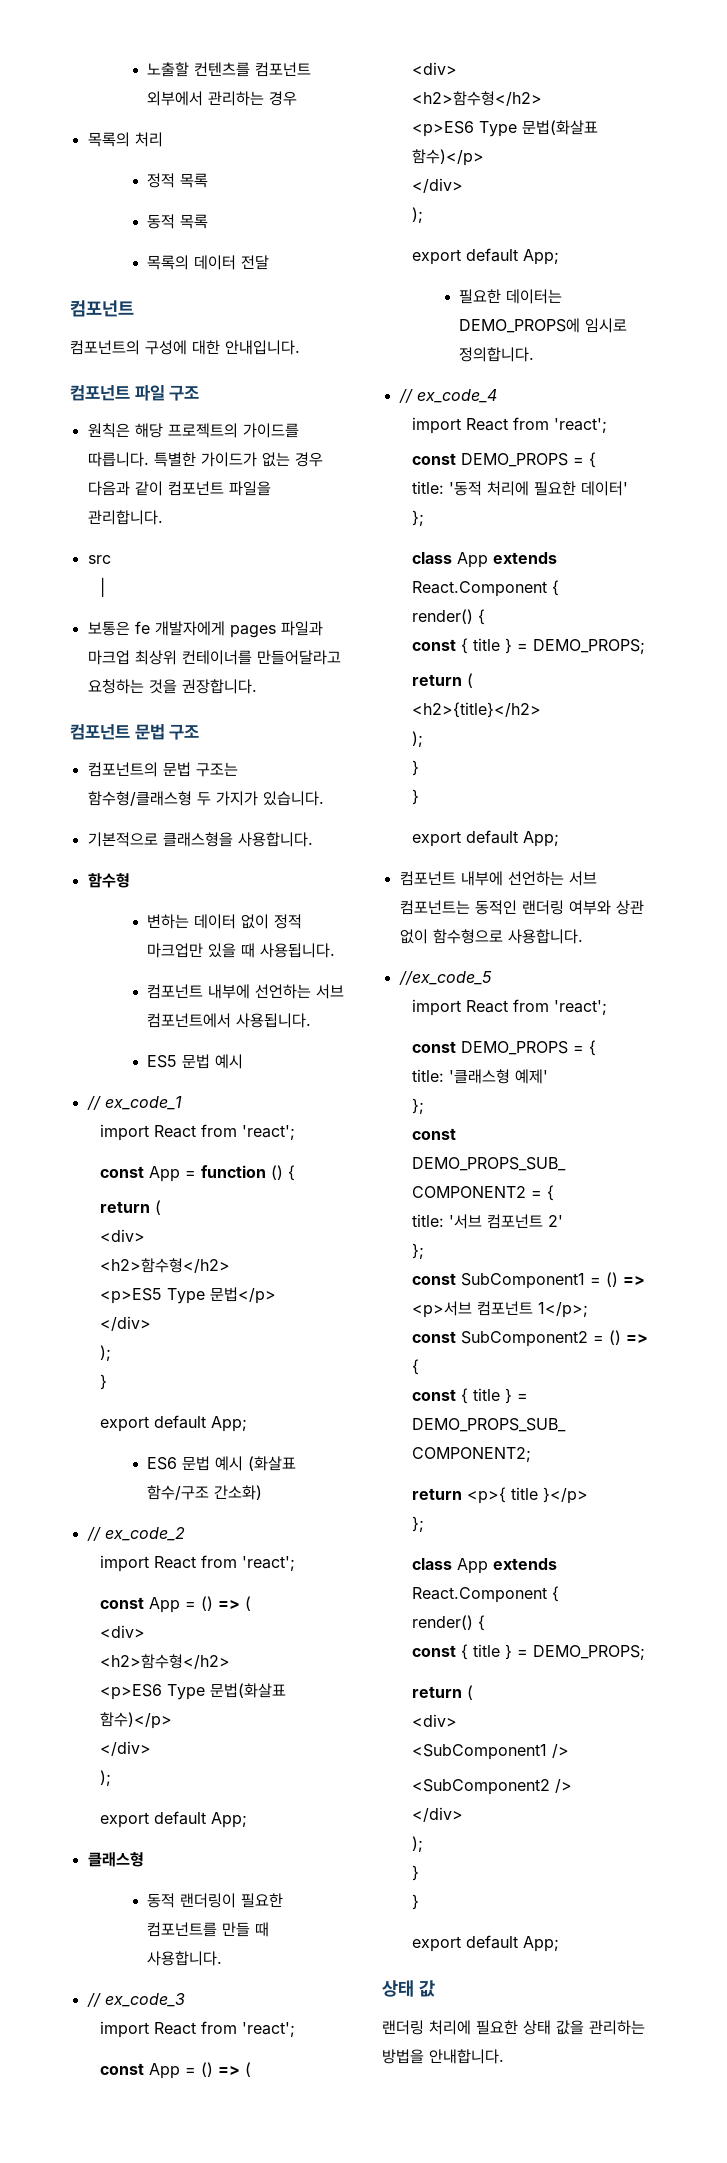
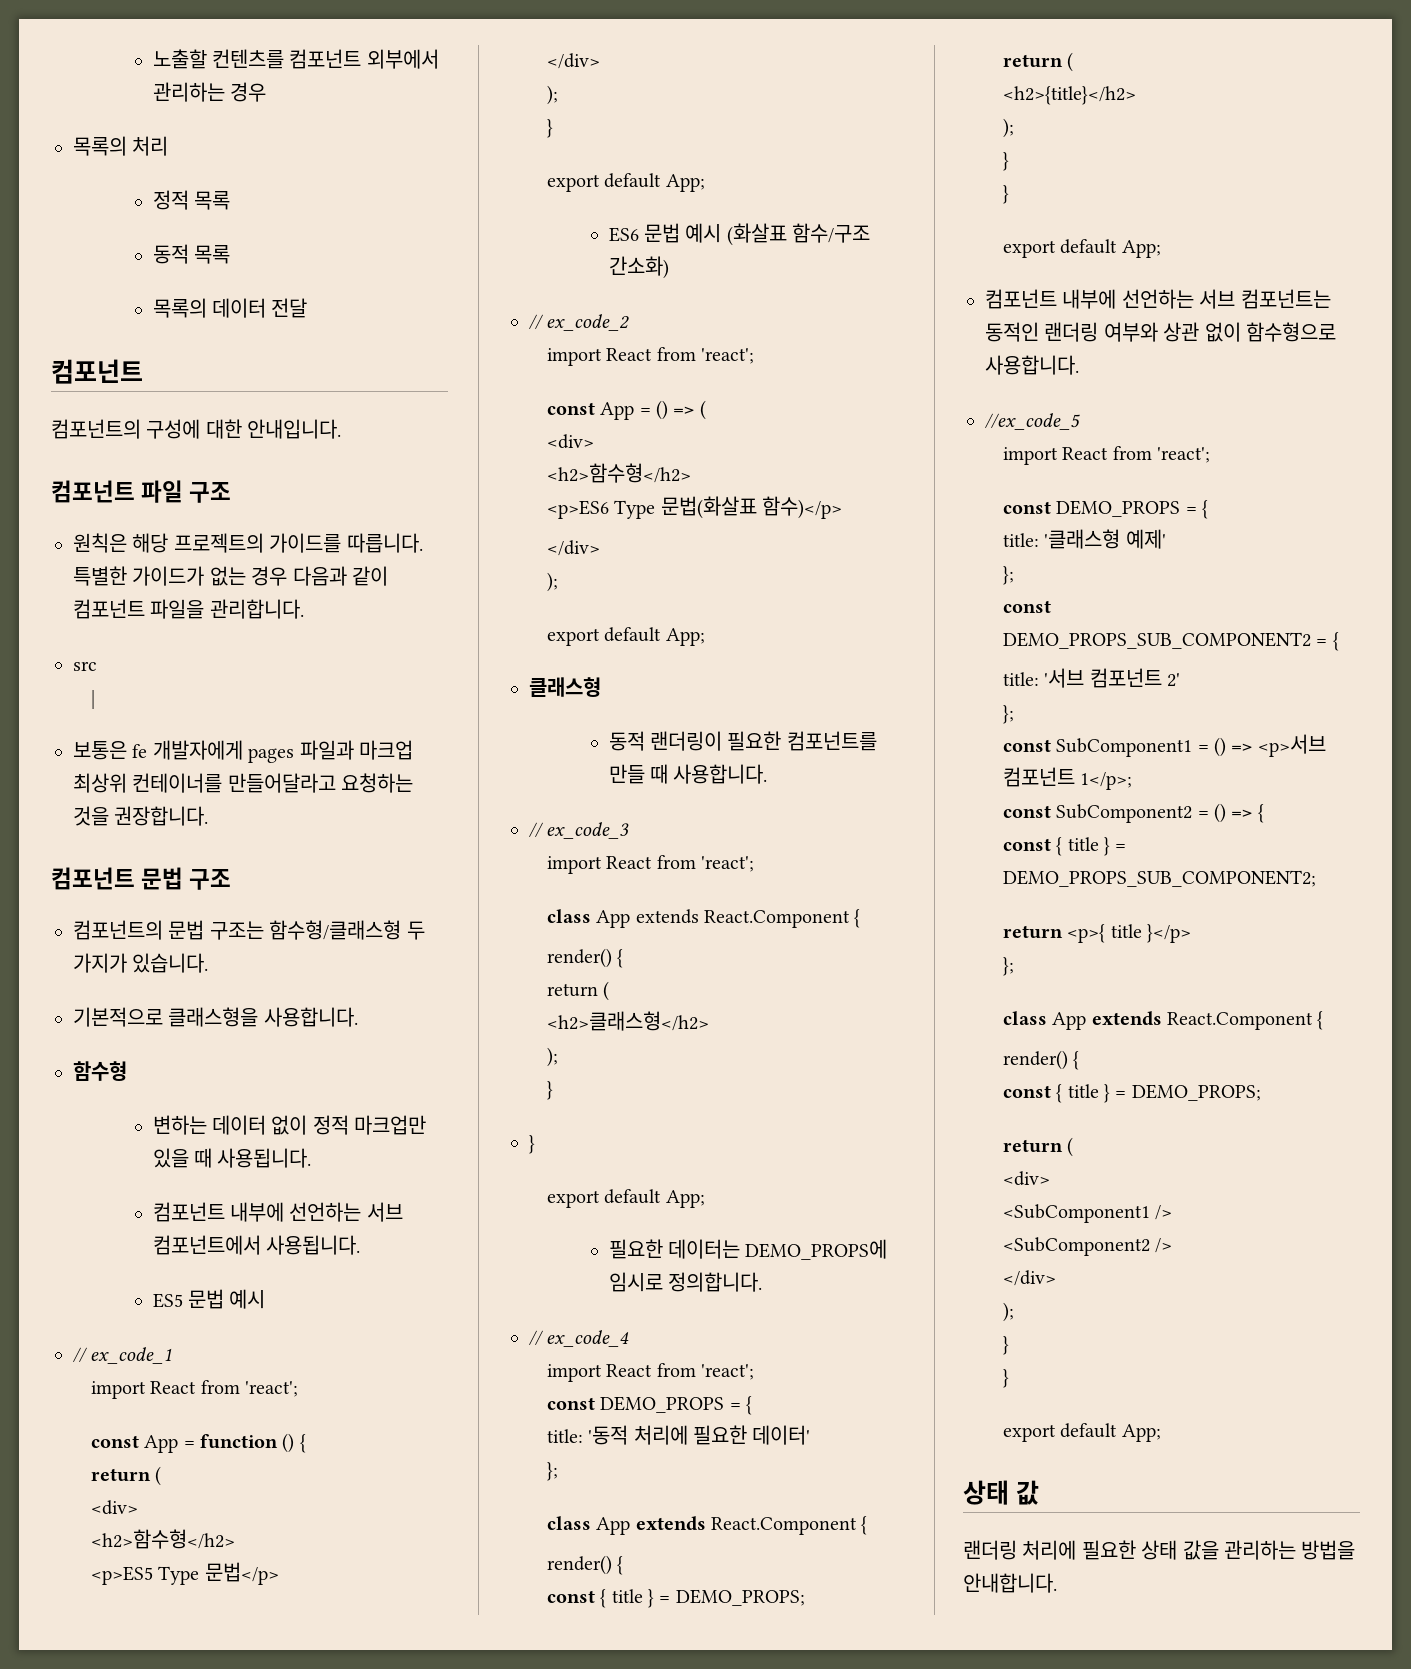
  // ex_code_3
  import React from 'react';
- const App = () => (
- <div>
- <h2>함수형</h2>
- <p>ES6 Type 문법(화살표 함수)</p>
- </div>
+ class App extends React.Component {
+ render() {
+ return (
+ <h2>클래스형</h2>
  );
+ }
+ }

